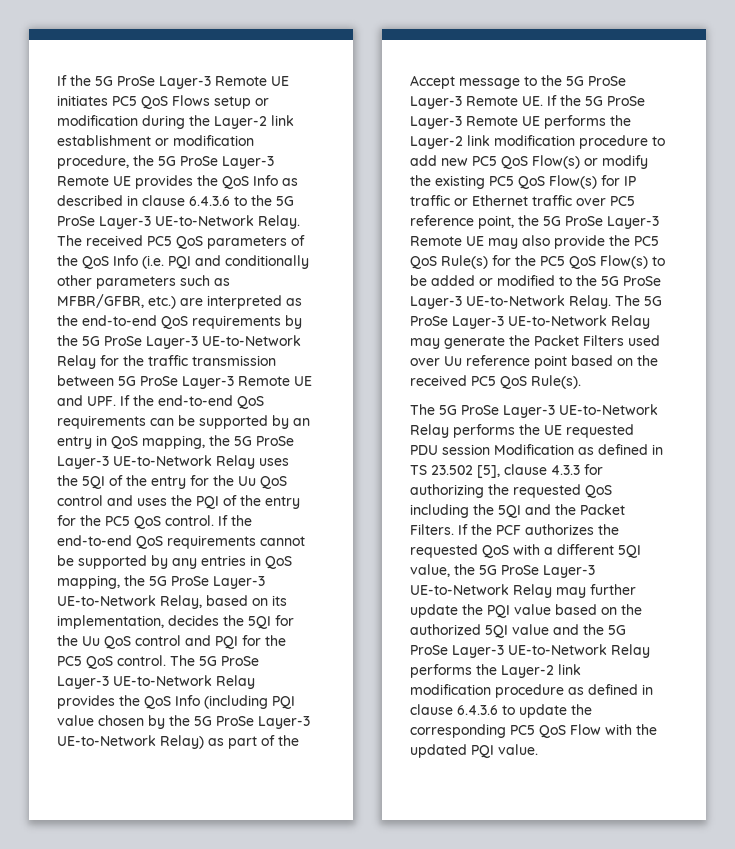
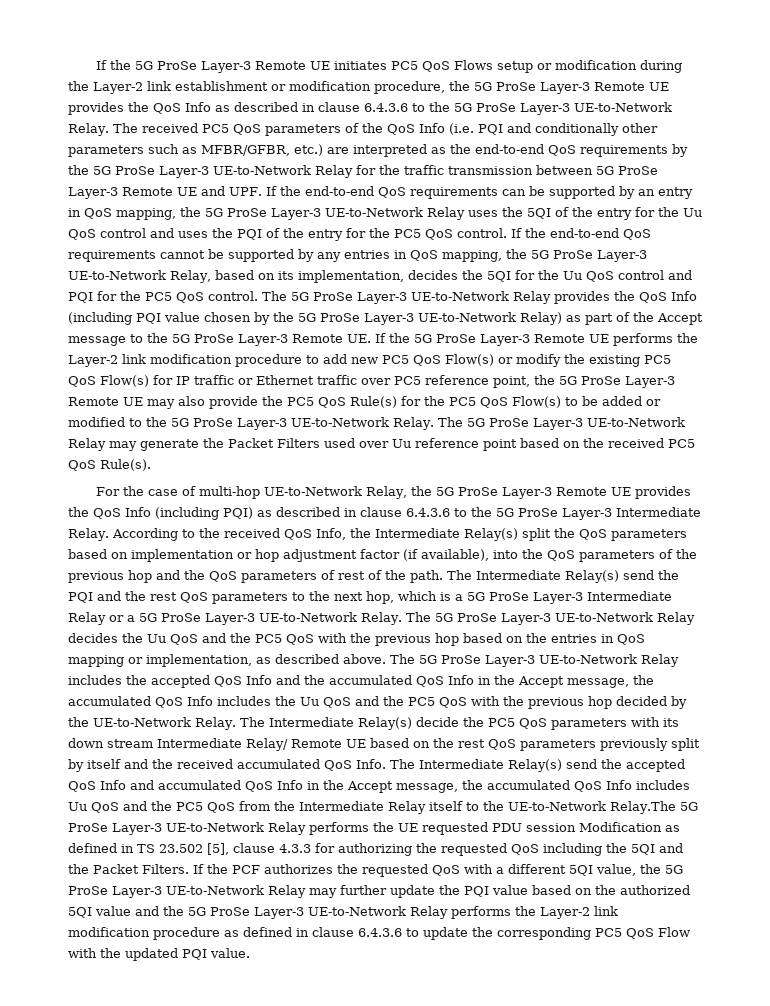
- The 5G ProSe Layer-3 UE-to-Network Relay performs the UE requested PDU session Modification as defined in TS 23.502 [5], clause 4.3.3 for authorizing the requested QoS including the 5QI and the Packet Filters.
+ For the case of multi-hop UE-to-Network Relay, the 5G ProSe Layer-3 Remote UE provides the QoS Info (including PQI) as described in clause 6.4.3.6 to the 5G ProSe Layer-3 Intermediate Relay. According to the received QoS Info, the Intermediate Relay(s) split the QoS parameters based on implementation or hop adjustment factor (if available), into the QoS parameters of the previous hop and the QoS parameters of rest of the path. The Intermediate Relay(s) send the PQI and the rest QoS parameters to the next hop, which is a 5G ProSe Layer-3 Intermediate Relay or a 5G ProSe Layer-3 UE-to-Network Relay. The 5G ProSe Layer-3 UE-to-Network Relay decides the Uu QoS and the PC5 QoS with the previous hop based on the entries in QoS mapping or implementation, as described above. The 5G ProSe Layer-3 UE-to-Network Relay includes the accepted QoS Info and the accumulated QoS Info in the Accept message, the accumulated QoS Info includes the Uu QoS and the PC5 QoS with the previous hop decided by the UE-to-Network Relay. The Intermediate Relay(s) decide the PC5 QoS parameters with its down stream Intermediate Relay/ Remote UE based on the rest QoS parameters previously split by itself and the received accumulated QoS Info. The Intermediate Relay(s) send the accepted QoS Info and accumulated QoS Info in the Accept message, the accumulated QoS Info includes Uu QoS and the PC5 QoS from the Intermediate Relay itself to the UE-to-Network Relay.The 5G ProSe Layer-3 UE-to-Network Relay performs the UE requested PDU session Modification as defined in TS 23.502 [5], clause 4.3.3 for authorizing the requested QoS including the 5QI and the Packet Filters.

